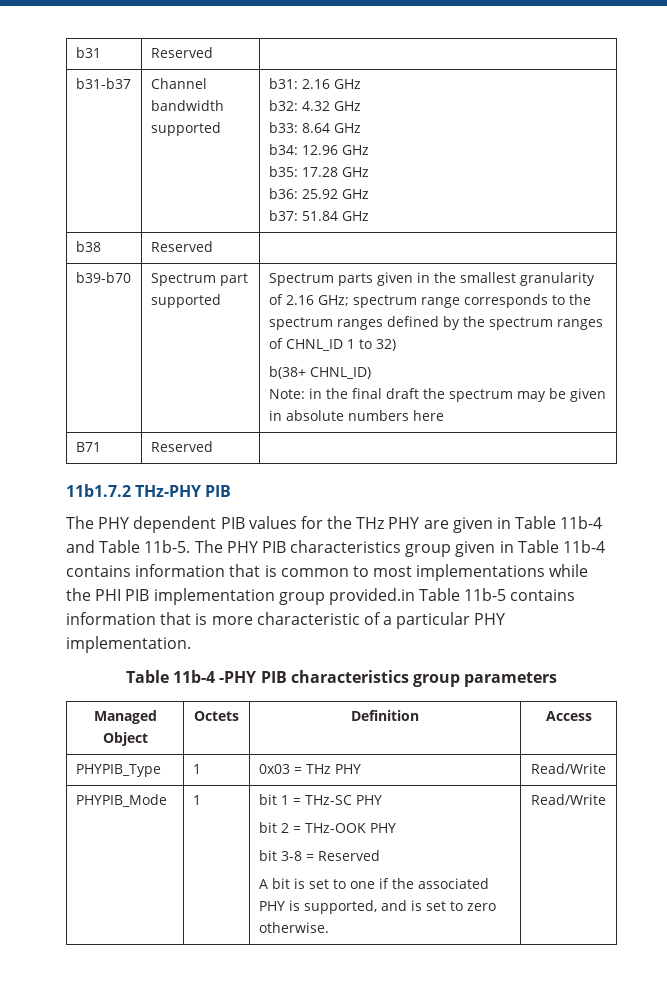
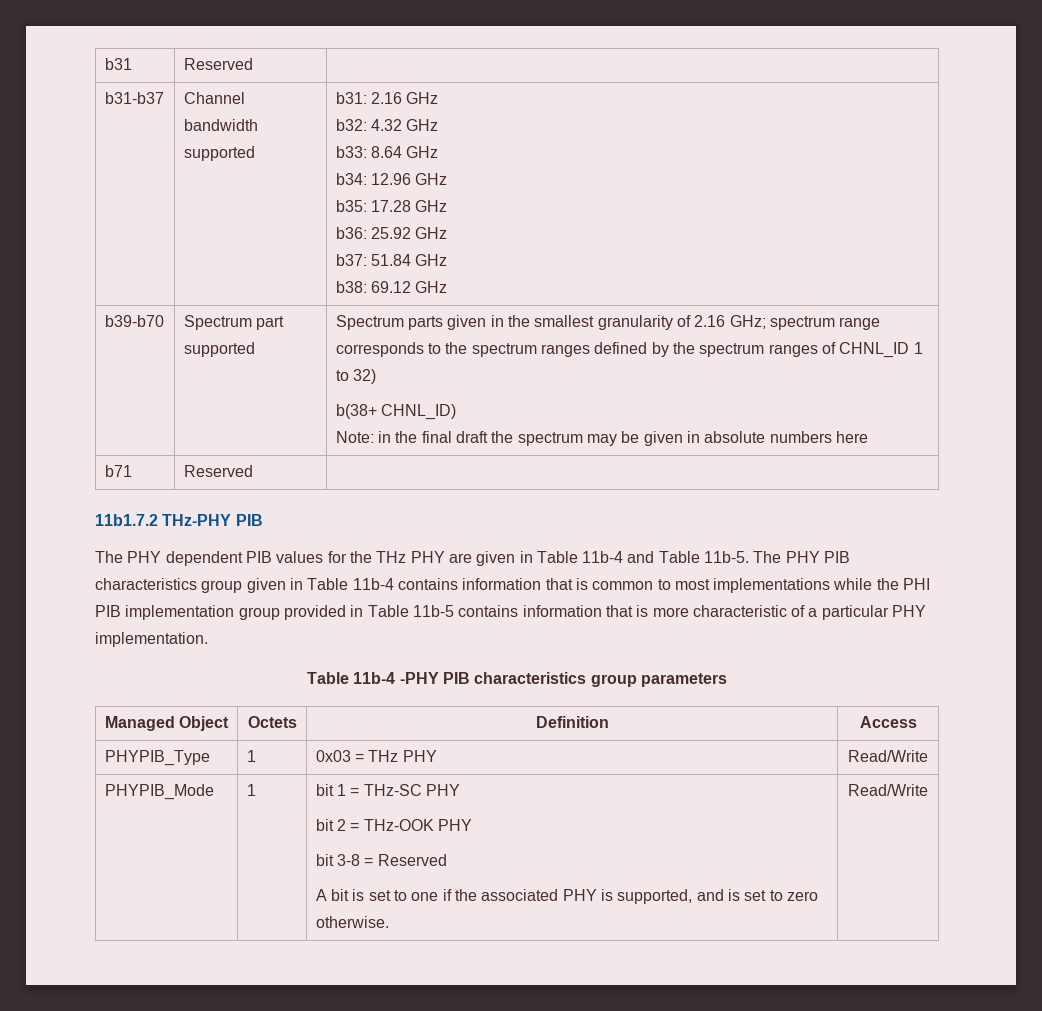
  b31-b37 | Channel bandwidth supported | b31: 2.16 GHz
  b32: 4.32 GHz
  b33: 8.64 GHz
  b34: 12.96 GHz
  b35: 17.28 GHz
  b36: 25.92 GHz
  b37: 51.84 GHz
- b38 | Reserved |
+ b38: 69.12 GHz
- B71 | Reserved |
+ b71 | Reserved |
- The PHY PIB characteristics group given in Table 11b-4 contains information that is common to most implementations while the PHI PIB implementation group provided.in Table 11b-5 contains information that is more characteristic of a particular PHY implementation.
+ The PHY PIB characteristics group given in Table 11b-4 contains information that is common to most implementations while the PHI PIB implementation group provided in Table 11b-5 contains information that is more characteristic of a particular PHY implementation.

